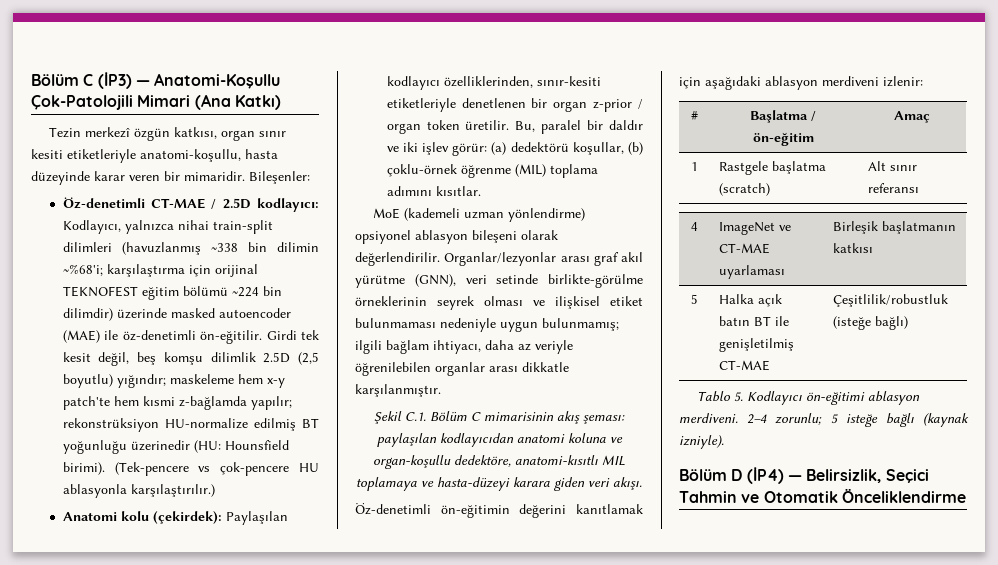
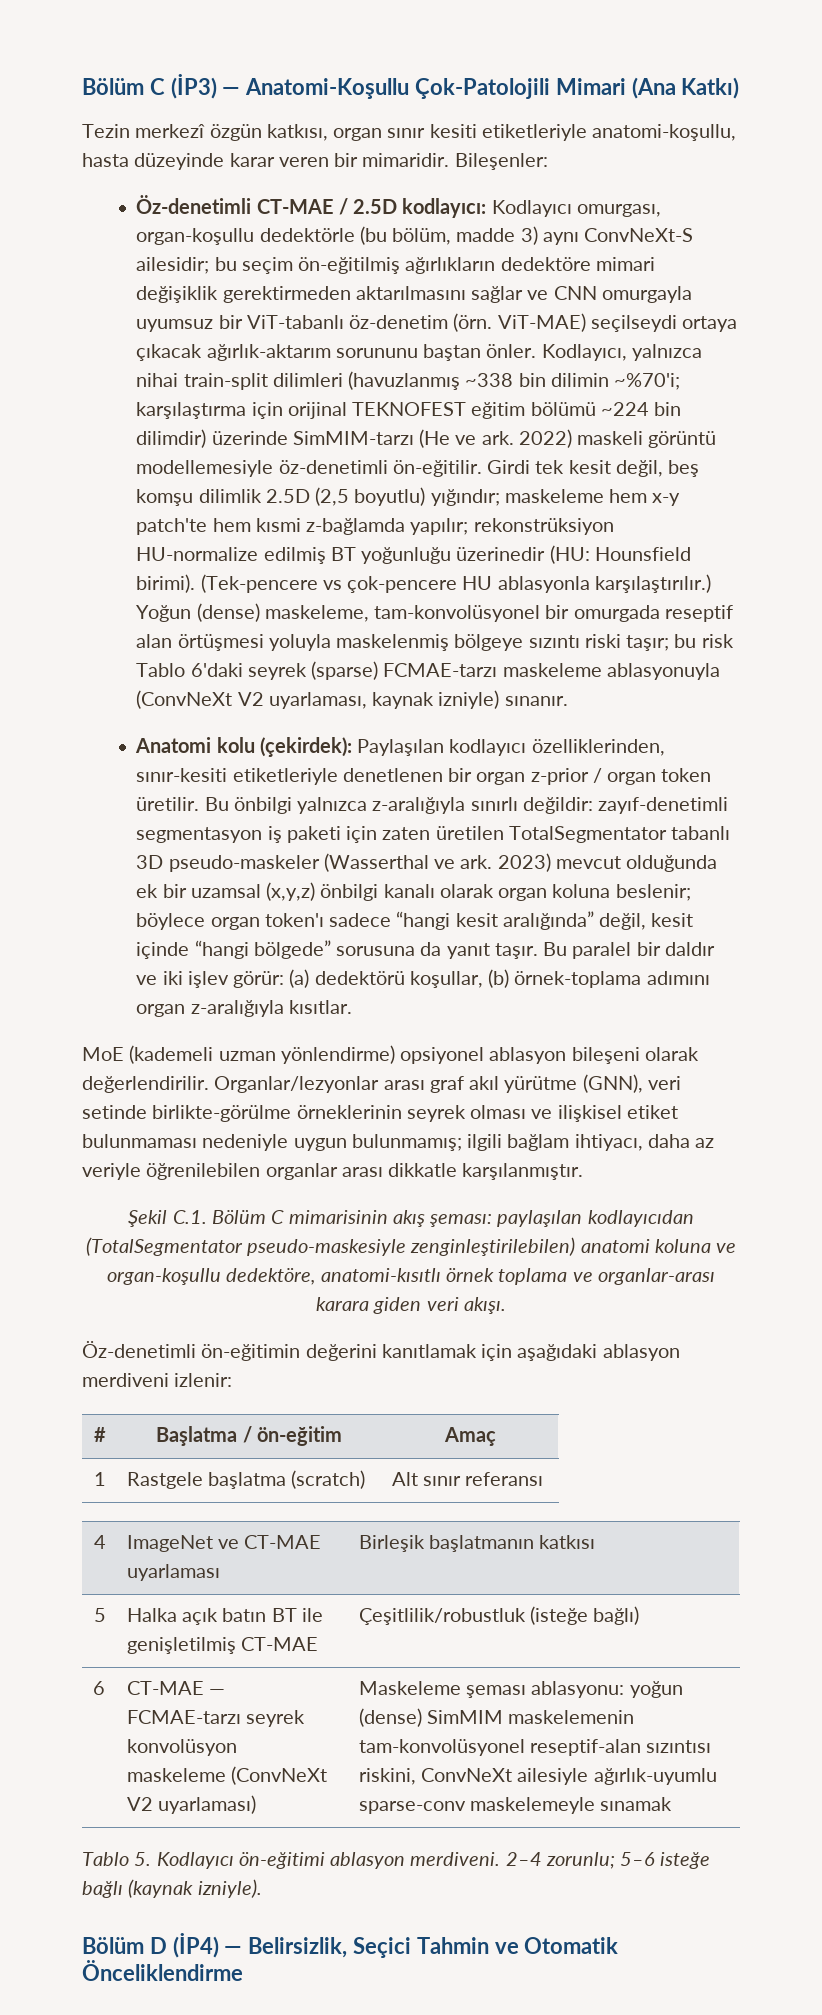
- Öz-denetimli CT-MAE / 2.5D kodlayıcı: Kodlayıcı, yalnızca nihai train-split dilimleri (havuzlanmış ~338 bin dilimin ~%68'i; karşılaştırma için orijinal TEKNOFEST eğitim bölümü ~224 bin dilimdir) üzerinde masked autoencoder (MAE) ile öz-denetimli ön-eğitilir.
+ Öz-denetimli CT-MAE / 2.5D kodlayıcı: Kodlayıcı omurgası, organ-koşullu dedektörle (bu bölüm, madde 3) aynı ConvNeXt-S ailesidir; bu seçim ön-eğitilmiş ağırlıkların dedektöre mimari değişiklik gerektirmeden aktarılmasını sağlar ve CNN omurgayla uyumsuz bir ViT-tabanlı öz-denetim (örn. ViT-MAE) seçilseydi ortaya çıkacak ağırlık-aktarım sorununu baştan önler. Kodlayıcı, yalnızca nihai train-split dilimleri (havuzlanmış ~338 bin dilimin ~%70'i; karşılaştırma için orijinal TEKNOFEST eğitim bölümü ~224 bin dilimdir) üzerinde SimMIM-tarzı (He ve ark. 2022) maskeli görüntü modellemesiyle öz-denetimli ön-eğitilir.
+ Yoğun (dense) maskeleme, tam-konvolüsyonel bir omurgada reseptif alan örtüşmesi yoluyla maskelenmiş bölgeye sızıntı riski taşır; bu risk Tablo 6'daki seyrek (sparse) FCMAE-tarzı maskeleme ablasyonuyla (ConvNeXt V2 uyarlaması, kaynak izniyle) sınanır.
- Bu, paralel bir daldır ve iki işlev görür: (a) dedektörü koşullar, (b) çoklu-örnek öğrenme (MIL) toplama adımını kısıtlar.
+ Bu önbilgi yalnızca z-aralığıyla sınırlı değildir: zayıf-denetimli segmentasyon iş paketi için zaten üretilen TotalSegmentator tabanlı 3D pseudo-maskeler (Wasserthal ve ark. 2023) mevcut olduğunda ek bir uzamsal (x,y,z) önbilgi kanalı olarak organ koluna beslenir; böylece organ token'ı sadece “hangi kesit aralığında” değil, kesit içinde “hangi bölgede” sorusuna da yanıt taşır. Bu paralel bir daldır ve iki işlev görür: (a) dedektörü koşullar, (b) örnek-toplama adımını organ z-aralığıyla kısıtlar.
- Şekil C.1. Bölüm C mimarisinin akış şeması: paylaşılan kodlayıcıdan anatomi koluna ve organ-koşullu dedektöre, anatomi-kısıtlı MIL toplamaya ve hasta-düzeyi karara giden veri akışı.
+ Şekil C.1. Bölüm C mimarisinin akış şeması: paylaşılan kodlayıcıdan (TotalSegmentator pseudo-maskesiyle zenginleştirilebilen) anatomi koluna ve organ-koşullu dedektöre, anatomi-kısıtlı örnek toplama ve organlar-arası karara giden veri akışı.
+ 6 | CT-MAE — FCMAE-tarzı seyrek konvolüsyon maskeleme (ConvNeXt V2 uyarlaması) | Maskeleme şeması ablasyonu: yoğun (dense) SimMIM maskelemenin tam-konvolüsyonel reseptif-alan sızıntısı riskini, ConvNeXt ailesiyle ağırlık-uyumlu sparse-conv maskelemeyle sınamak
- 2–4 zorunlu; 5 isteğe bağlı (kaynak izniyle).
+ 2–4 zorunlu; 5–6 isteğe bağlı (kaynak izniyle).

